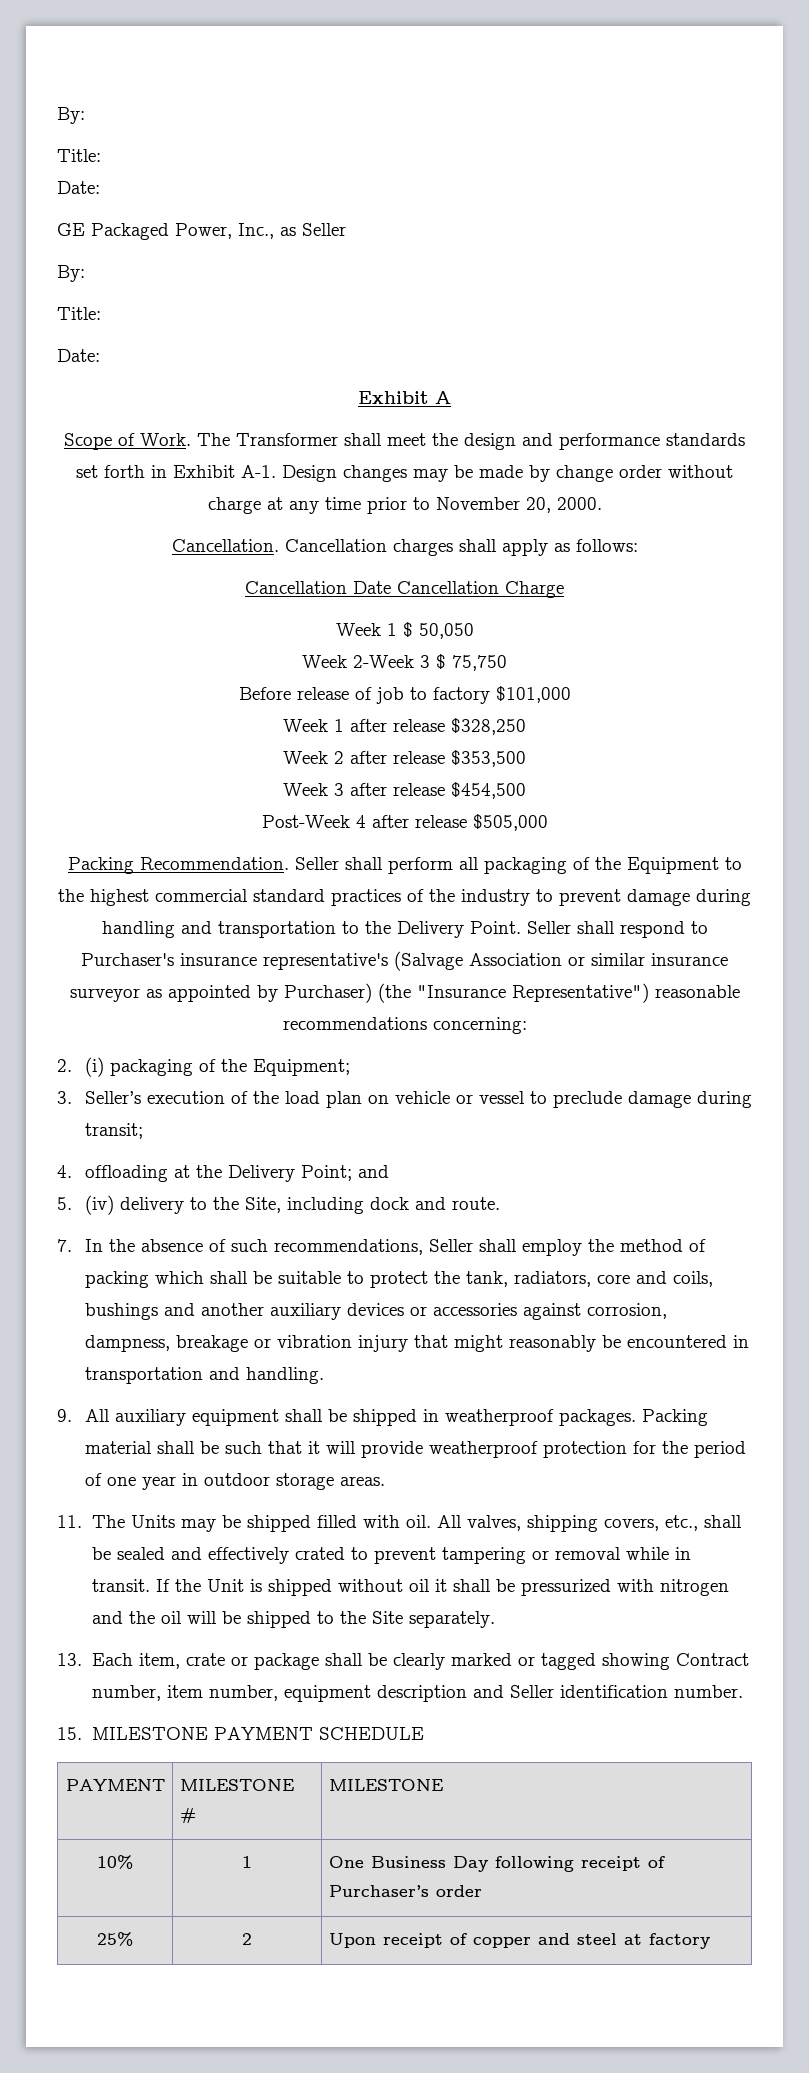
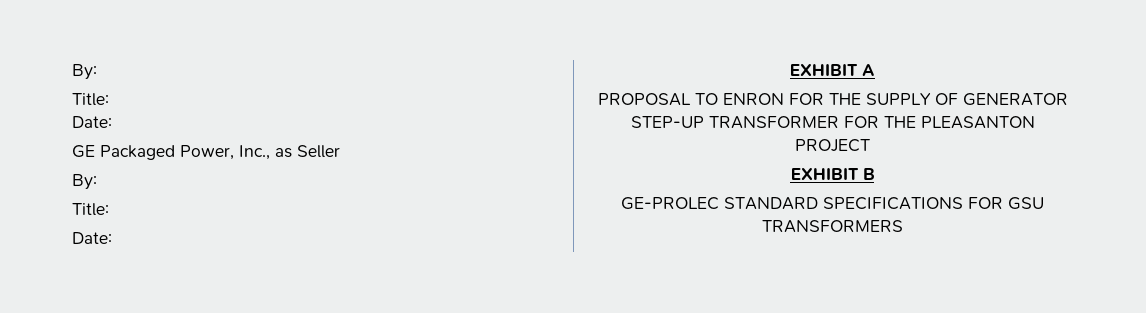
- Exhibit A
+ EXHIBIT A
- Scope of Work. The Transformer shall meet the design and performance standards set forth in Exhibit A-1. Design changes may be made by change order without charge at any time prior to November 20, 2000.
- Cancellation. Cancellation charges shall apply as follows:
- Cancellation Date Cancellation Charge
- Week 1 $ 50,050
- Week 2-Week 3 $ 75,750
- Before release of job to factory $101,000
- Week 1 after release $328,250
- Week 2 after release $353,500
- Week 3 after release $454,500
- Post-Week 4 after release $505,000
- Packing Recommendation. Seller shall perform all packaging of the Equipment to the highest commercial standard practices of the industry to prevent damage during handling and transportation to the Delivery Point. Seller shall respond to Purchaser's insurance representative's (Salvage Association or similar insurance surveyor as appointed by Purchaser) (the "Insurance Representative") reasonable recommendations concerning:
- 2. (i) packaging of the Equipment;
- 3. Seller’s execution of the load plan on vehicle or vessel to preclude damage during transit;
- 4. offloading at the Delivery Point; and
- 5. (iv) delivery to the Site, including dock and route.
- 7. In the absence of such recommendations, Seller shall employ the method of packing which shall be suitable to protect the tank, radiators, core and coils, bushings and another auxiliary devices or accessories against corrosion, dampness, breakage or vibration injury that might reasonably be encountered in transportation and handling.
- 9. All auxiliary equipment shall be shipped in weatherproof packages. Packing material shall be such that it will provide weatherproof protection for the period of one year in outdoor storage areas.
- 11. The Units may be shipped filled with oil. All valves, shipping covers, etc., shall be sealed and effectively crated to prevent tampering or removal while in transit. If the Unit is shipped without oil it shall be pressurized with nitrogen and the oil will be shipped to the Site separately.
- 13. Each item, crate or package shall be clearly marked or tagged showing Contract number, item number, equipment description and Seller identification number.
- 15. MILESTONE PAYMENT SCHEDULE
- PAYMENT | MILESTONE # | MILESTONE
- 10% | 1 | One Business Day following receipt of Purchaser’s order
- 25% | 2 | Upon receipt of copper and steel at factory
+ PROPOSAL TO ENRON FOR THE SUPPLY OF GENERATOR STEP-UP TRANSFORMER FOR THE PLEASANTON PROJECT
+ EXHIBIT B
+ GE-PROLEC STANDARD SPECIFICATIONS FOR GSU TRANSFORMERS

